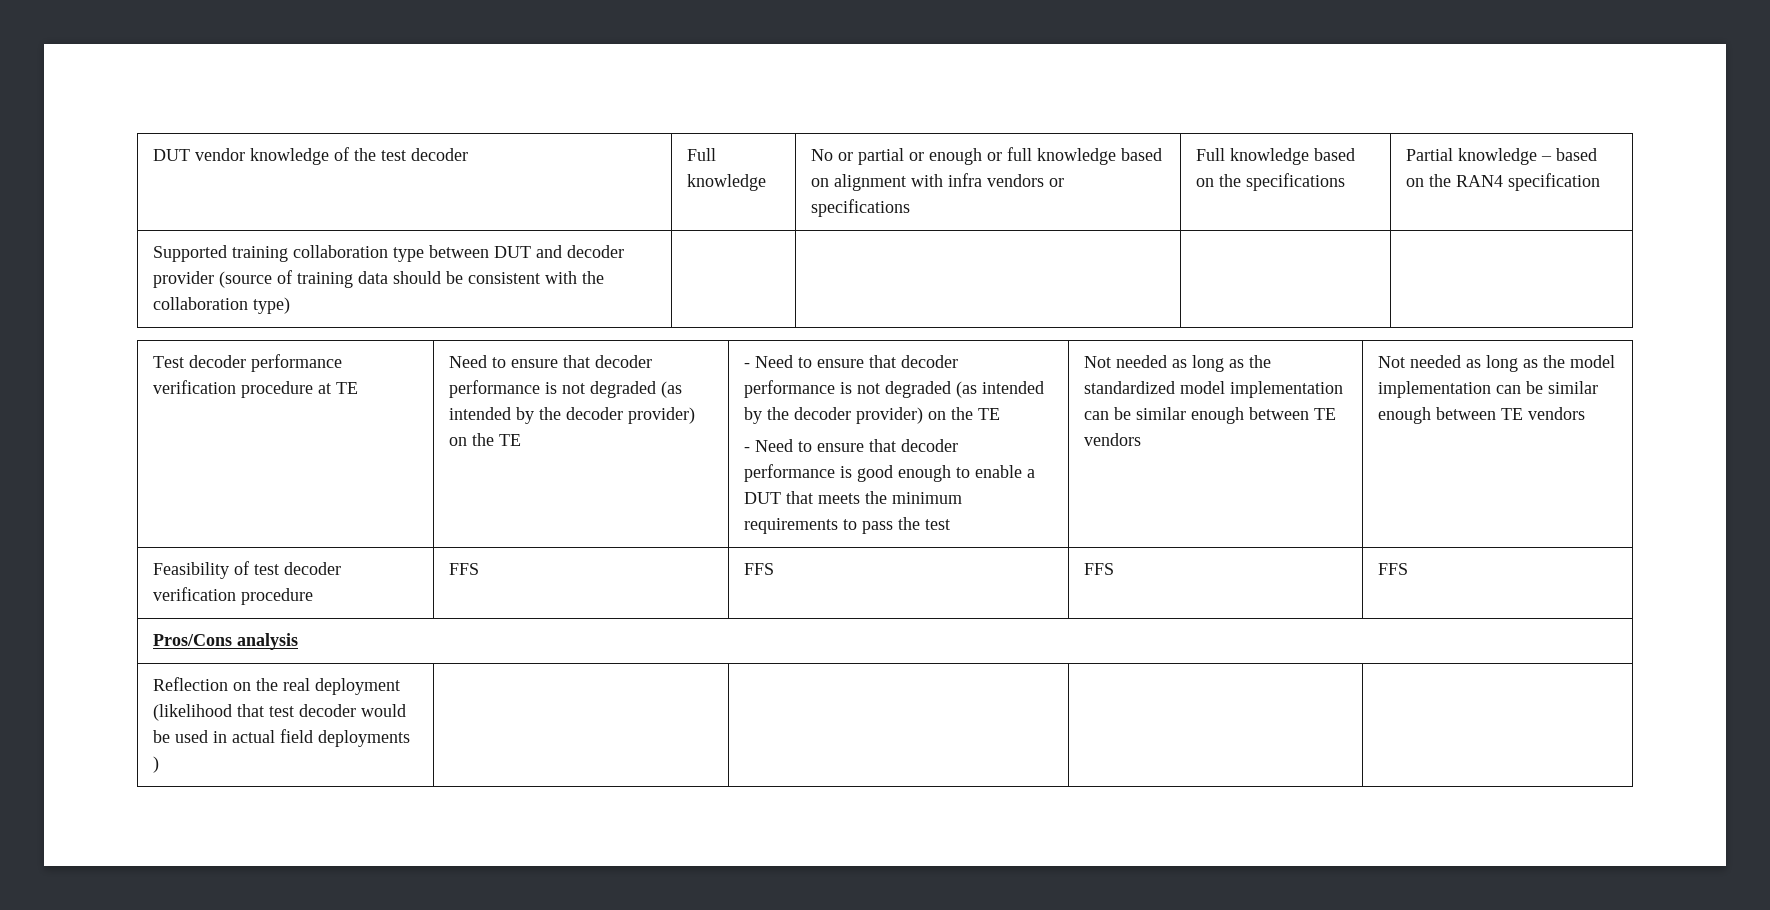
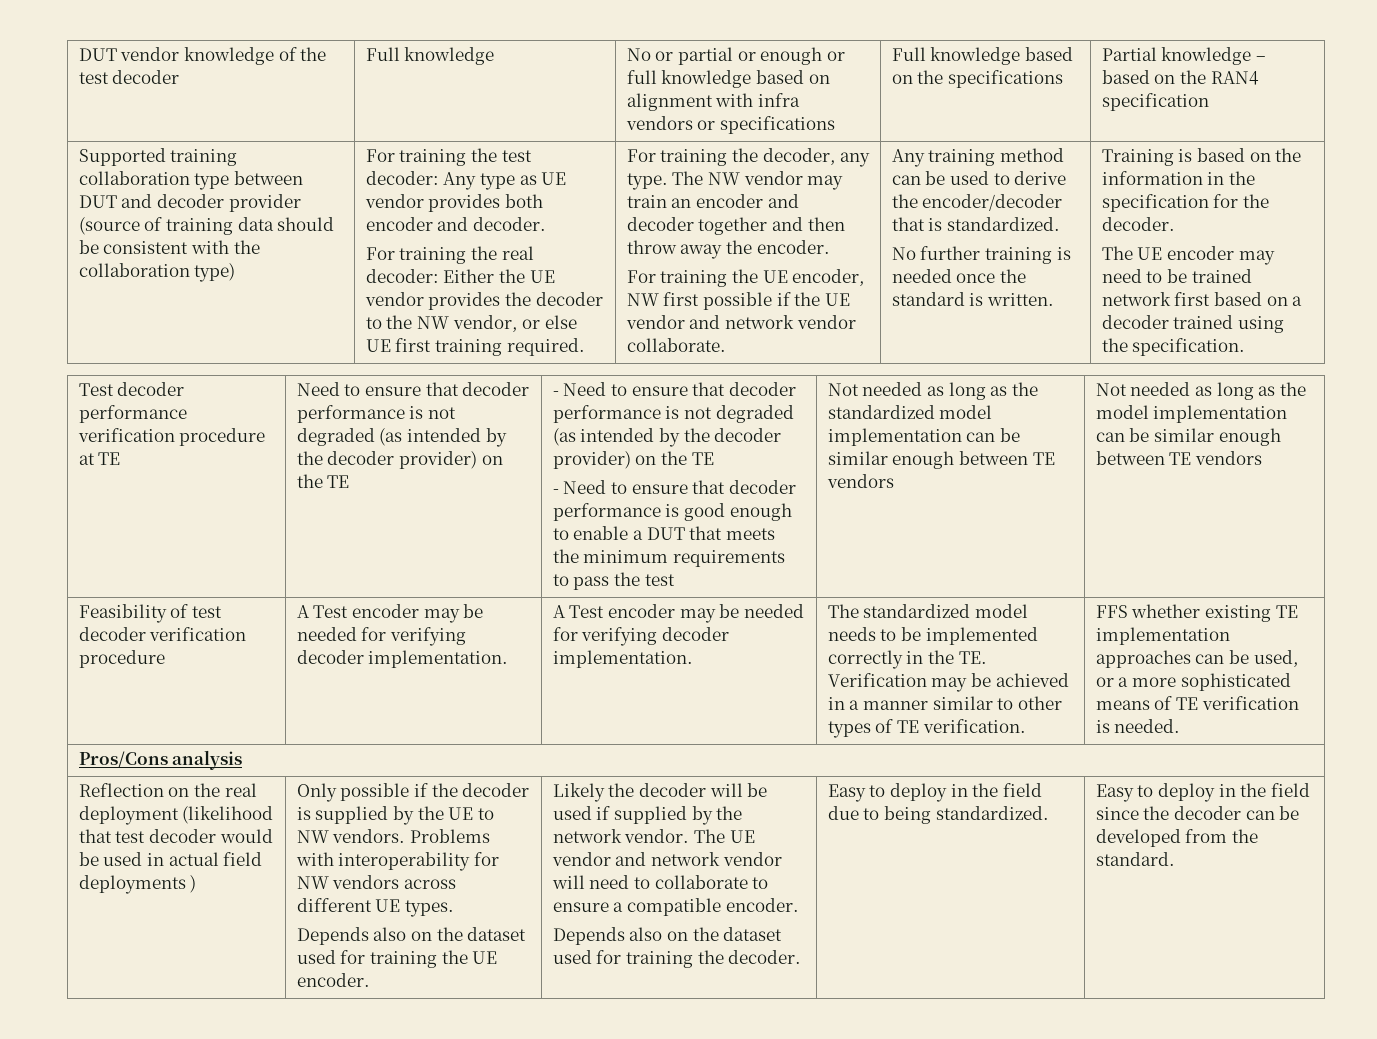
+ For training the test decoder: Any type as UE vendor provides both encoder and decoder.
+ For training the real decoder: Either the UE vendor provides the decoder to the NW vendor, or else UE first training required. | For training the decoder, any type. The NW vendor may train an encoder and decoder together and then throw away the encoder.
+ For training the UE encoder, NW first possible if the UE vendor and network vendor collaborate. | Any training method can be used to derive the encoder/decoder that is standardized.
+ No further training is needed once the standard is written. | Training is based on the information in the specification for the decoder.
+ The UE encoder may need to be trained network first based on a decoder trained using the specification.
- FFS | FFS | FFS | FFS
+ A Test encoder may be needed for verifying decoder implementation. | A Test encoder may be needed for verifying decoder implementation. | The standardized model needs to be implemented correctly in the TE. Verification may be achieved in a manner similar to other types of TE verification. | FFS whether existing TE implementation approaches can be used, or a more sophisticated means of TE verification is needed.
+ Only possible if the decoder is supplied by the UE to NW vendors. Problems with interoperability for NW vendors across different UE types.
+ Depends also on the dataset used for training the UE encoder. | Likely the decoder will be used if supplied by the network vendor. The UE vendor and network vendor will need to collaborate to ensure a compatible encoder.
+ Depends also on the dataset used for training the decoder. | Easy to deploy in the field due to being standardized. | Easy to deploy in the field since the decoder can be developed from the standard.

